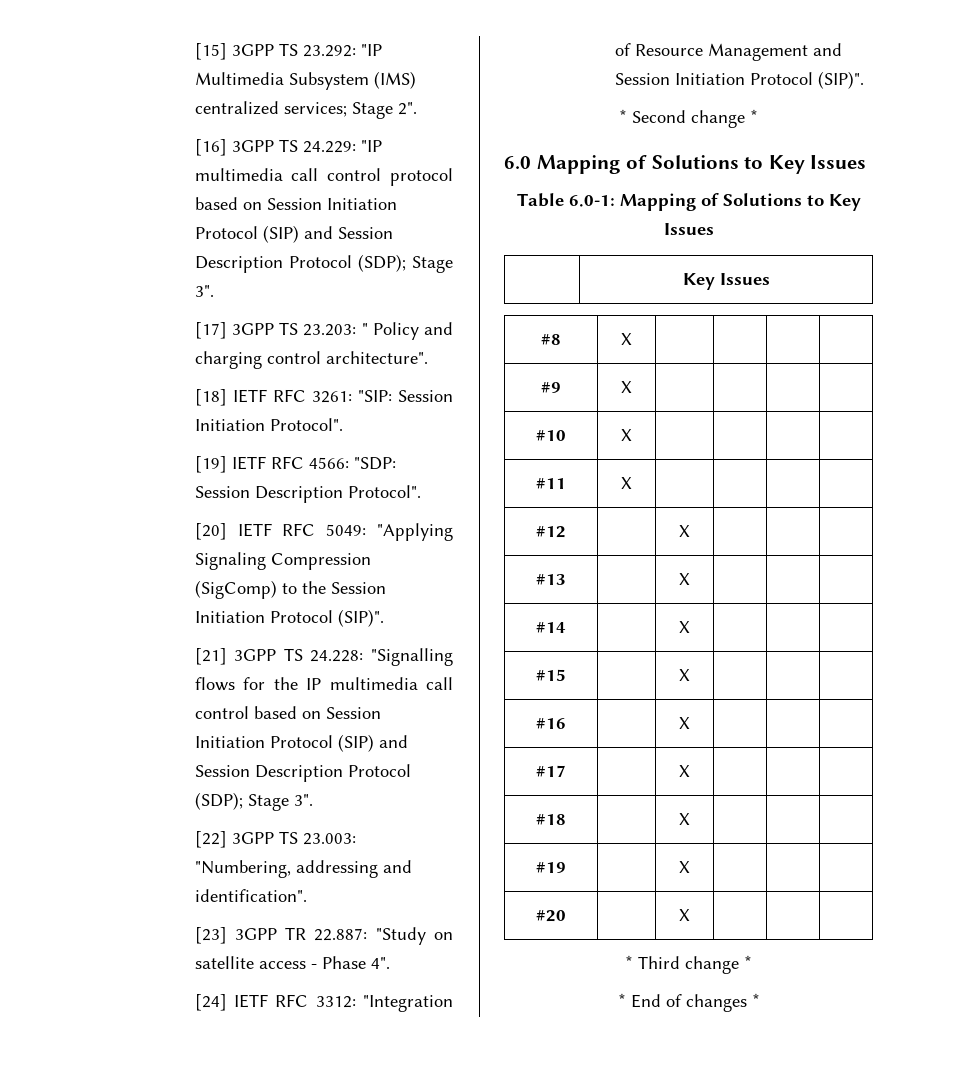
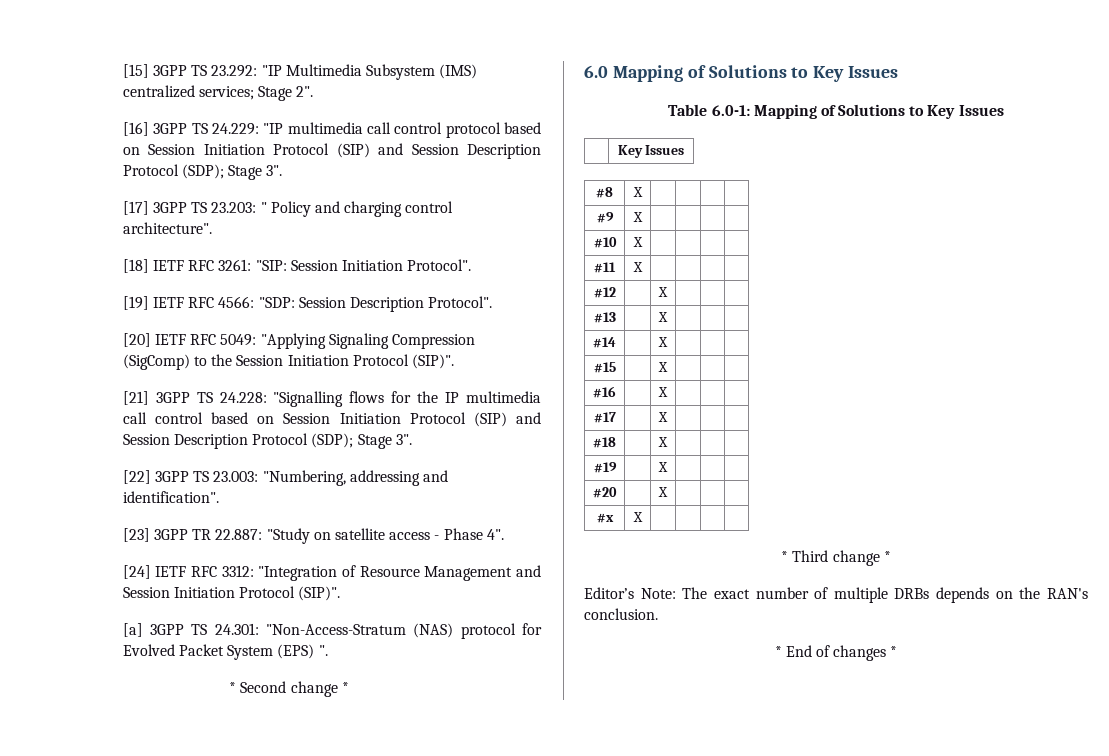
+ [a] 3GPP TS 24.301: "Non-Access-Stratum (NAS) protocol for Evolved Packet System (EPS) ".
+ #x | X | | | |
+ Editor’s Note: The exact number of multiple DRBs depends on the RAN's conclusion.

